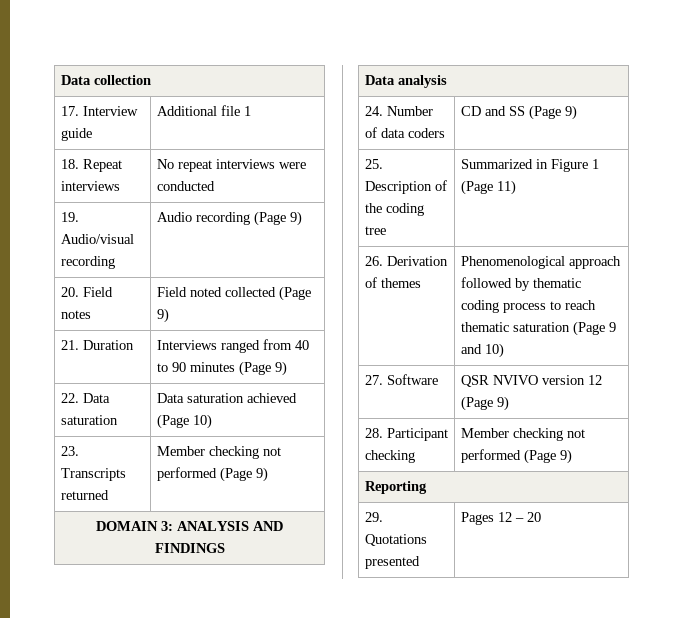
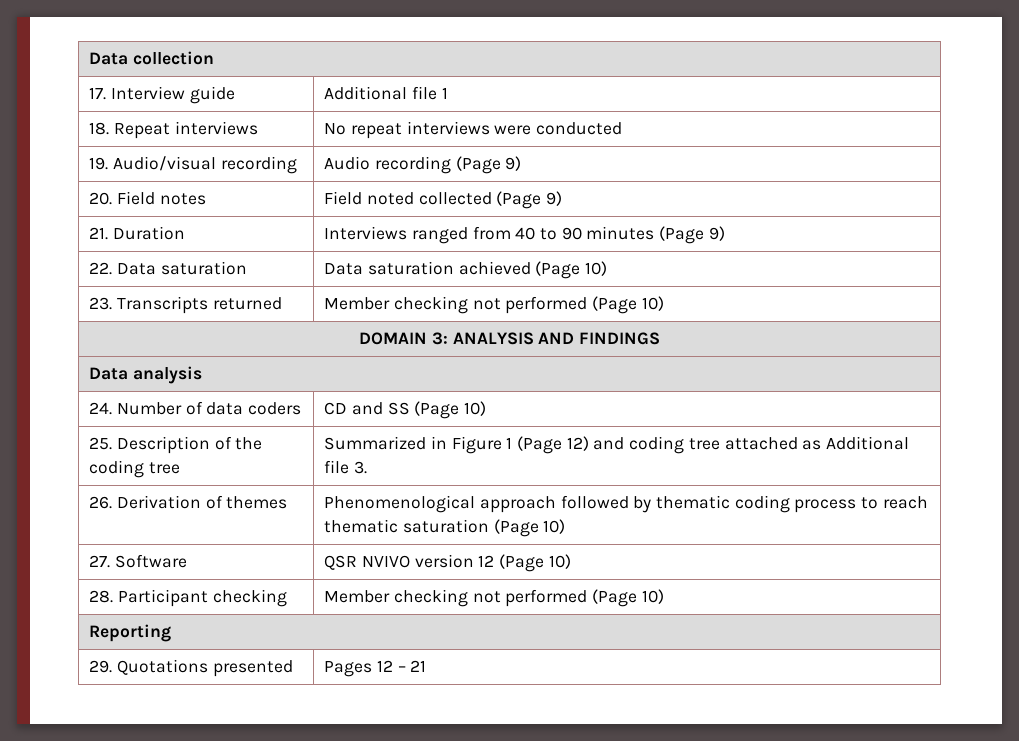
- 23. Transcripts returned | Member checking not performed (Page 9)
+ 23. Transcripts returned | Member checking not performed (Page 10)
- 24. Number of data coders | CD and SS (Page 9)
+ 24. Number of data coders | CD and SS (Page 10)
- 25. Description of the coding tree | Summarized in Figure 1 (Page 11)
+ 25. Description of the coding tree | Summarized in Figure 1 (Page 12) and coding tree attached as Additional file 3.
- 26. Derivation of themes | Phenomenological approach followed by thematic coding process to reach thematic saturation (Page 9 and 10)
+ 26. Derivation of themes | Phenomenological approach followed by thematic coding process to reach thematic saturation (Page 10)
- 27. Software | QSR NVIVO version 12 (Page 9)
+ 27. Software | QSR NVIVO version 12 (Page 10)
- 28. Participant checking | Member checking not performed (Page 9)
+ 28. Participant checking | Member checking not performed (Page 10)
- 29. Quotations presented | Pages 12 – 20
+ 29. Quotations presented | Pages 12 – 21

